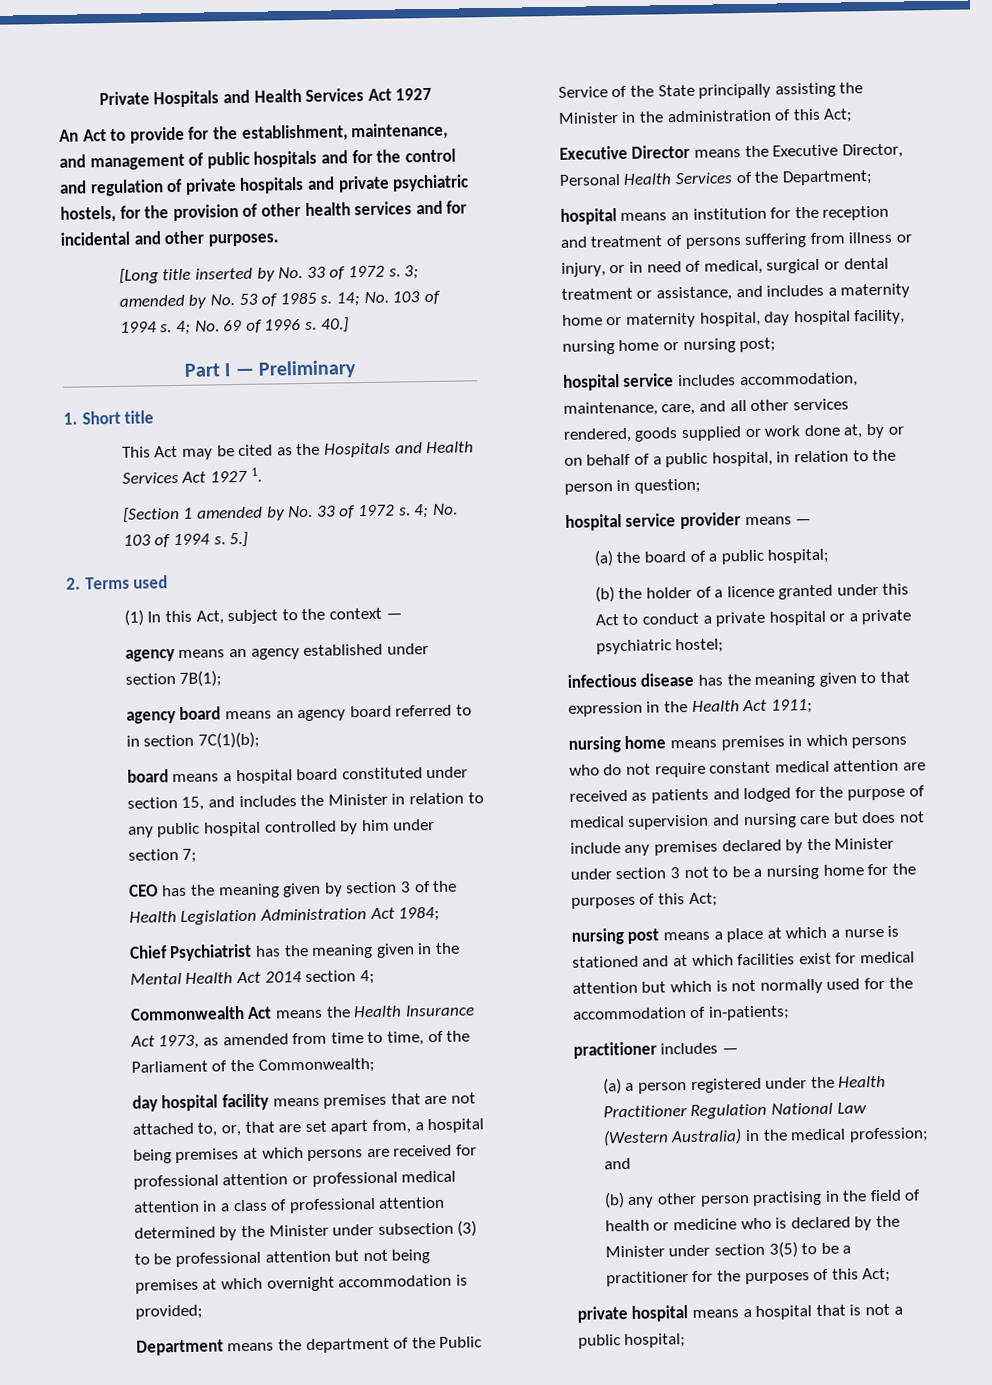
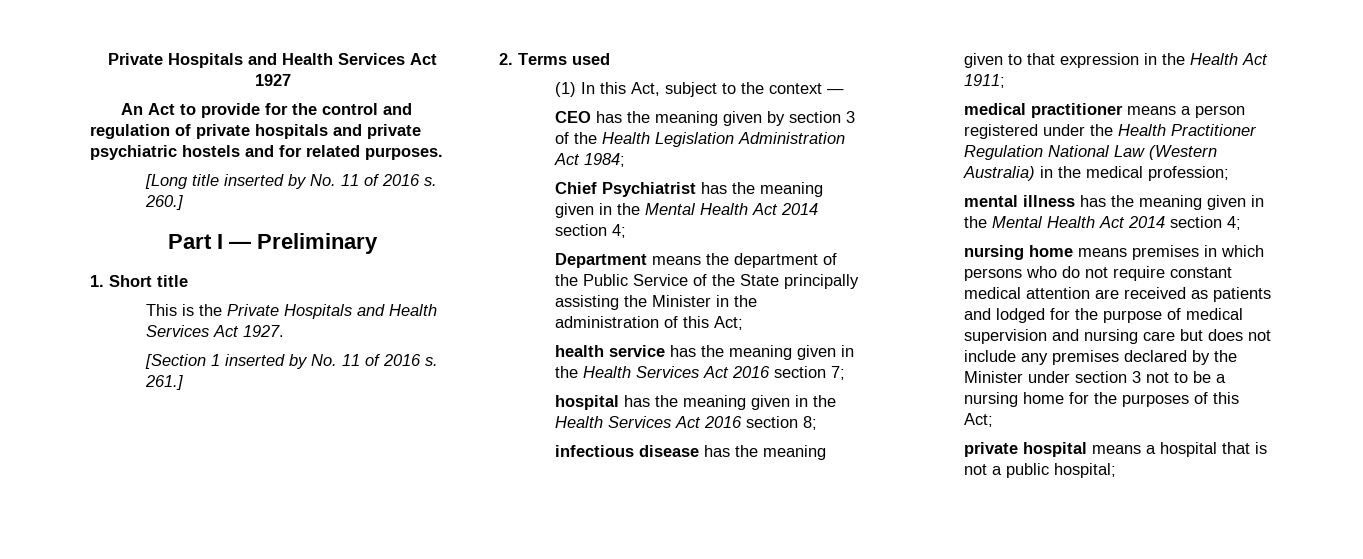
- An Act to provide for the establishment, maintenance, and management of public hospitals and for the control and regulation of private hospitals and private psychiatric hostels, for the provision of other health services and for incidental and other purposes.
+ An Act to provide for the control and regulation of private hospitals and private psychiatric hostels and for related purposes.
- [Long title inserted by No. 33 of 1972 s. 3; amended by No. 53 of 1985 s. 14; No. 103 of 1994 s. 4; No. 69 of 1996 s. 40.]
+ [Long title inserted by No. 11 of 2016 s. 260.]
- This Act may be cited as the Hospitals and Health Services Act 1927 1.
+ This is the Private Hospitals and Health Services Act 1927.
- [Section 1 amended by No. 33 of 1972 s. 4; No. 103 of 1994 s. 5.]
+ [Section 1 inserted by No. 11 of 2016 s. 261.]
- agency means an agency established under section 7B(1);
- agency board means an agency board referred to in section 7C(1)(b);
- board means a hospital board constituted under section 15, and includes the Minister in relation to any public hospital controlled by him under section 7;
- Commonwealth Act means the Health Insurance Act 1973, as amended from time to time, of the Parliament of the Commonwealth;
- day hospital facility means premises that are not attached to, or, that are set apart from, a hospital being premises at which persons are received for professional attention or professional medical attention in a class of professional attention determined by the Minister under subsection (3) to be professional attention but not being premises at which overnight accommodation is provided;
- Executive Director means the Executive Director, Personal Health Services of the Department;
- hospital means an institution for the reception and treatment of persons suffering from illness or injury, or in need of medical, surgical or dental treatment or assistance, and includes a maternity home or maternity hospital, day hospital facility, nursing home or nursing post;
- hospital service includes accommodation, maintenance, care, and all other services rendered, goods supplied or work done at, by or on behalf of a public hospital, in relation to the person in question;
- hospital service provider means —
- (a) the board of a public hospital;
- (b) the holder of a licence granted under this Act to conduct a private hospital or a private psychiatric hostel;
+ health service has the meaning given in the Health Services Act 2016 section 7;
+ hospital has the meaning given in the Health Services Act 2016 section 8;
+ medical practitioner means a person registered under the Health Practitioner Regulation National Law (Western Australia) in the medical profession;
+ mental illness has the meaning given in the Mental Health Act 2014 section 4;
- nursing post means a place at which a nurse is stationed and at which facilities exist for medical attention but which is not normally used for the accommodation of in-patients;
- practitioner includes —
- (a) a person registered under the Health Practitioner Regulation National Law (Western Australia) in the medical profession; and
- (b) any other person practising in the field of health or medicine who is declared by the Minister under section 3(5) to be a practitioner for the purposes of this Act;

